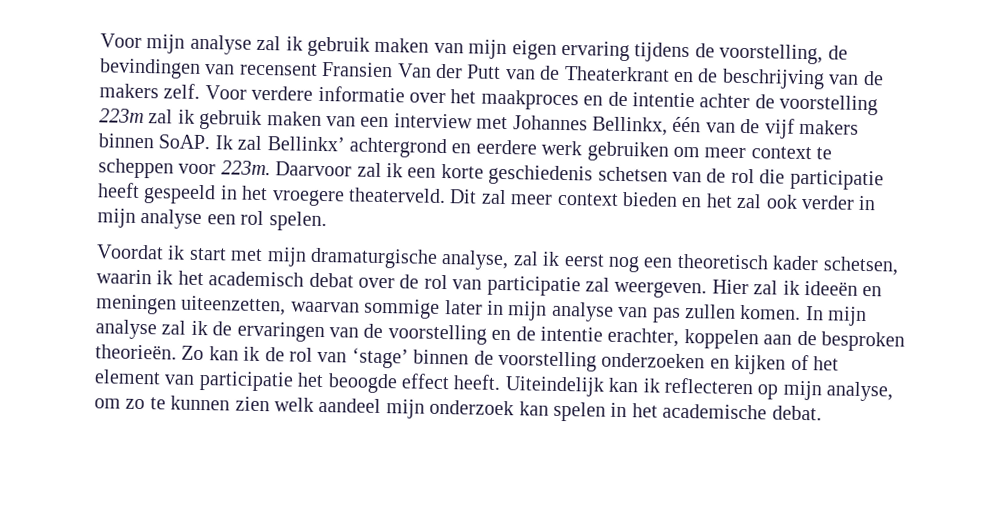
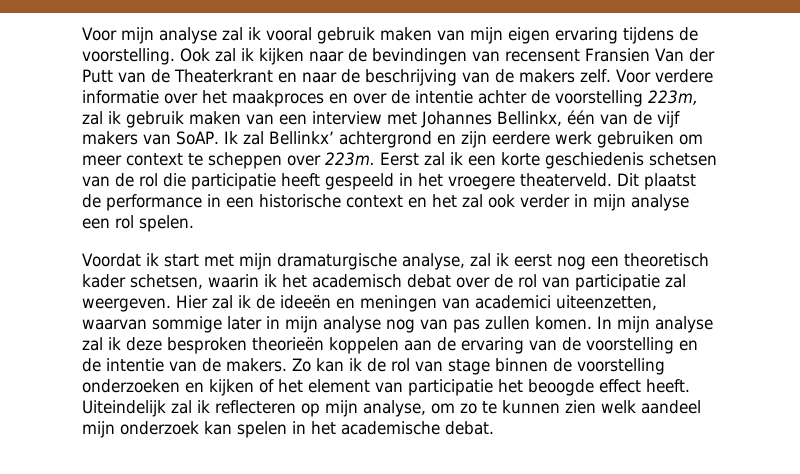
- Voor mijn analyse zal ik gebruik maken van mijn eigen ervaring tijdens de voorstelling, de bevindingen van recensent Fransien Van der Putt van de Theaterkrant en de beschrijving van de makers zelf.
+ Voor mijn analyse zal ik vooral gebruik maken van mijn eigen ervaring tijdens de voorstelling. Ook zal ik kijken naar de bevindingen van recensent Fransien Van der Putt van de Theaterkrant en naar de beschrijving van de makers zelf.
- Voor verdere informatie over het maakproces en de intentie achter de voorstelling 223m zal ik gebruik maken van een interview met Johannes Bellinkx, één van de vijf makers binnen SoAP.
+ Voor verdere informatie over het maakproces en over de intentie achter de voorstelling 223m, zal ik gebruik maken van een interview met Johannes Bellinkx, één van de vijf makers van SoAP.
- Ik zal Bellinkx’ achtergrond en eerdere werk gebruiken om meer context te scheppen voor 223m. Daarvoor zal ik een korte geschiedenis schetsen van de rol die participatie heeft gespeeld in het vroegere theaterveld.
+ Ik zal Bellinkx’ achtergrond en zijn eerdere werk gebruiken om meer context te scheppen over 223m. Eerst zal ik een korte geschiedenis schetsen van de rol die participatie heeft gespeeld in het vroegere theaterveld.
- Dit zal meer context bieden en het zal ook verder in mijn analyse een rol spelen.
+ Dit plaatst de performance in een historische context en het zal ook verder in mijn analyse een rol spelen.
- Hier zal ik ideeën en meningen uiteenzetten, waarvan sommige later in mijn analyse van pas zullen komen.
+ Hier zal ik de ideeën en meningen van academici uiteenzetten, waarvan sommige later in mijn analyse nog van pas zullen komen.
- In mijn analyse zal ik de ervaringen van de voorstelling en de intentie erachter, koppelen aan de besproken theorieën.
+ In mijn analyse zal ik deze besproken theorieën koppelen aan de ervaring van de voorstelling en de intentie van de makers.
- Zo kan ik de rol van ‘stage’ binnen de voorstelling onderzoeken en kijken of het element van participatie het beoogde effect heeft.
+ Zo kan ik de rol van stage binnen de voorstelling onderzoeken en kijken of het element van participatie het beoogde effect heeft.
- Uiteindelijk kan ik reflecteren op mijn analyse, om zo te kunnen zien welk aandeel mijn onderzoek kan spelen in het academische debat.
+ Uiteindelijk zal ik reflecteren op mijn analyse, om zo te kunnen zien welk aandeel mijn onderzoek kan spelen in het academische debat.

